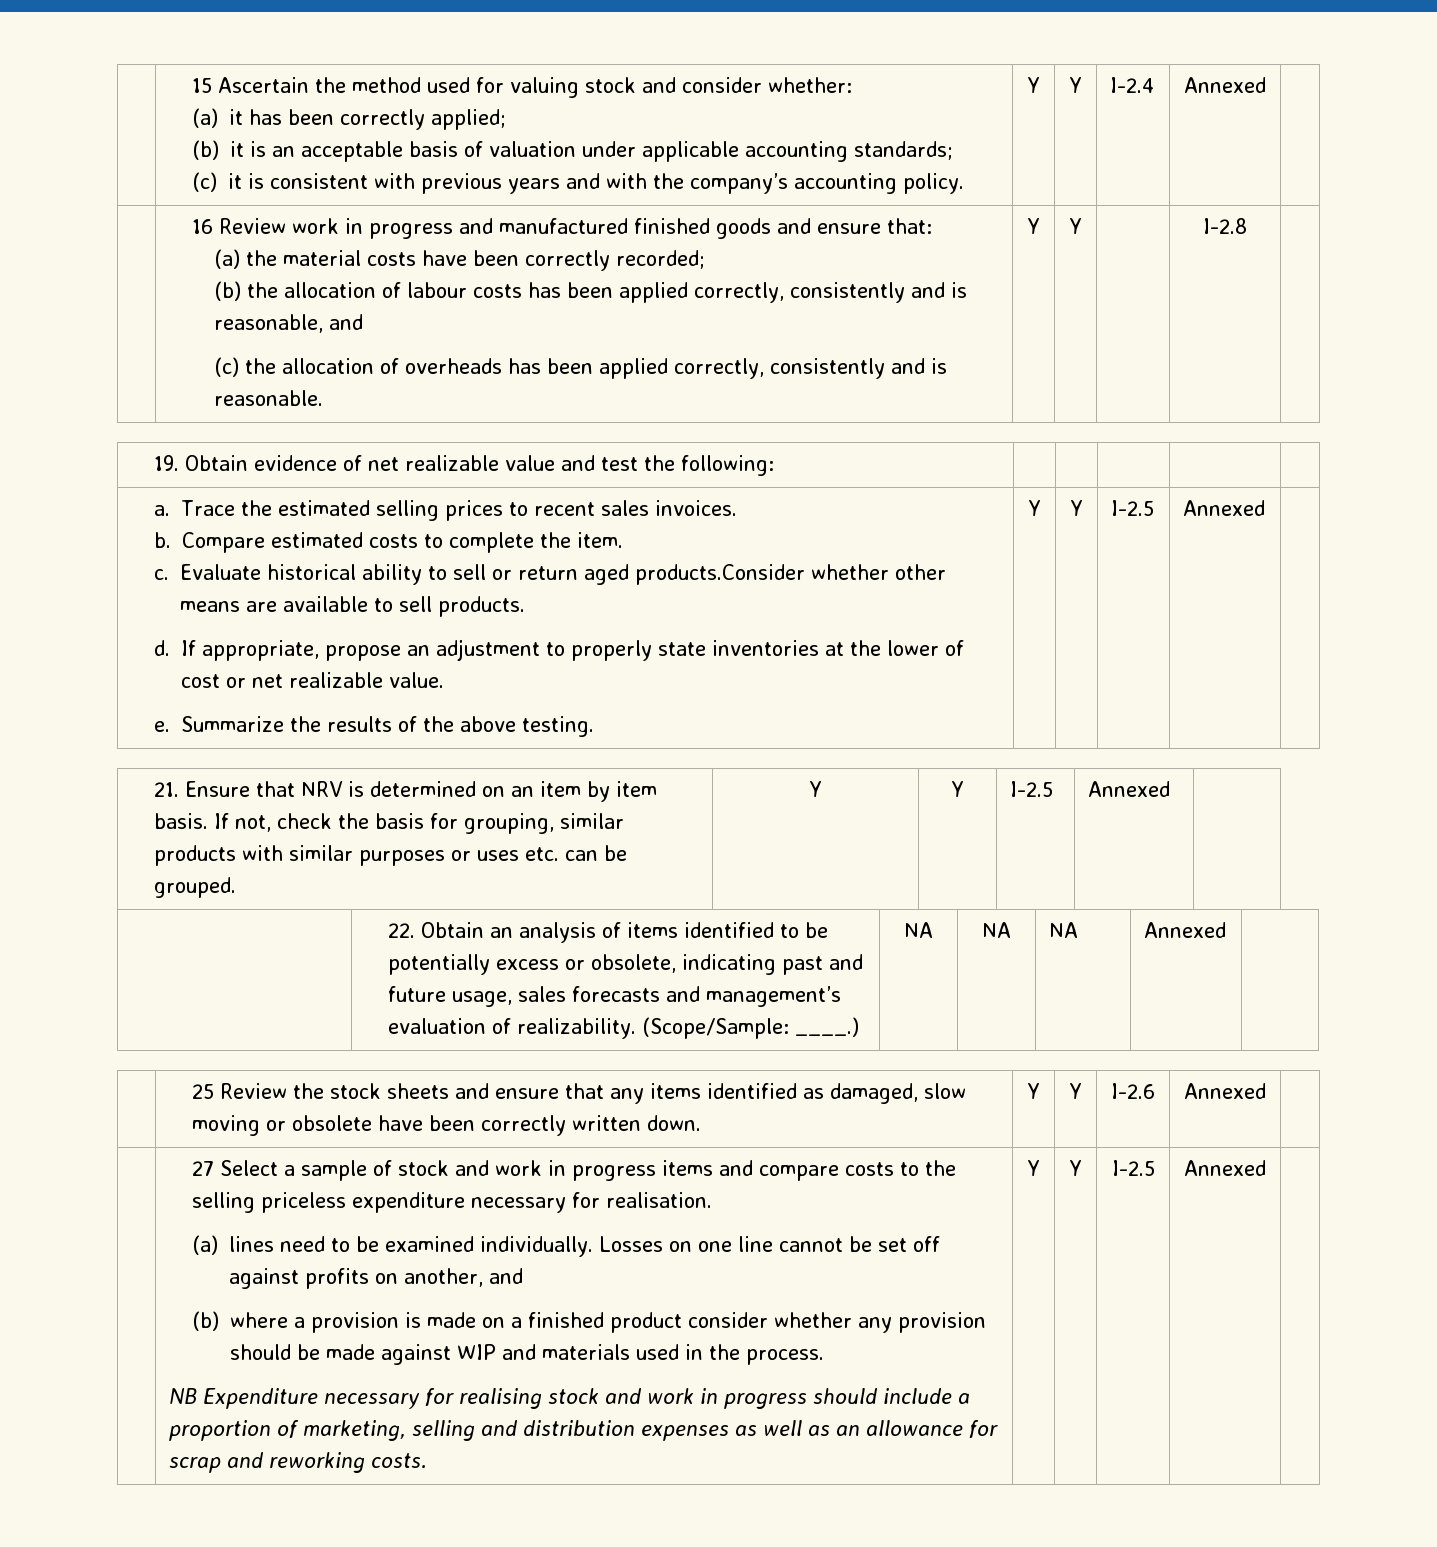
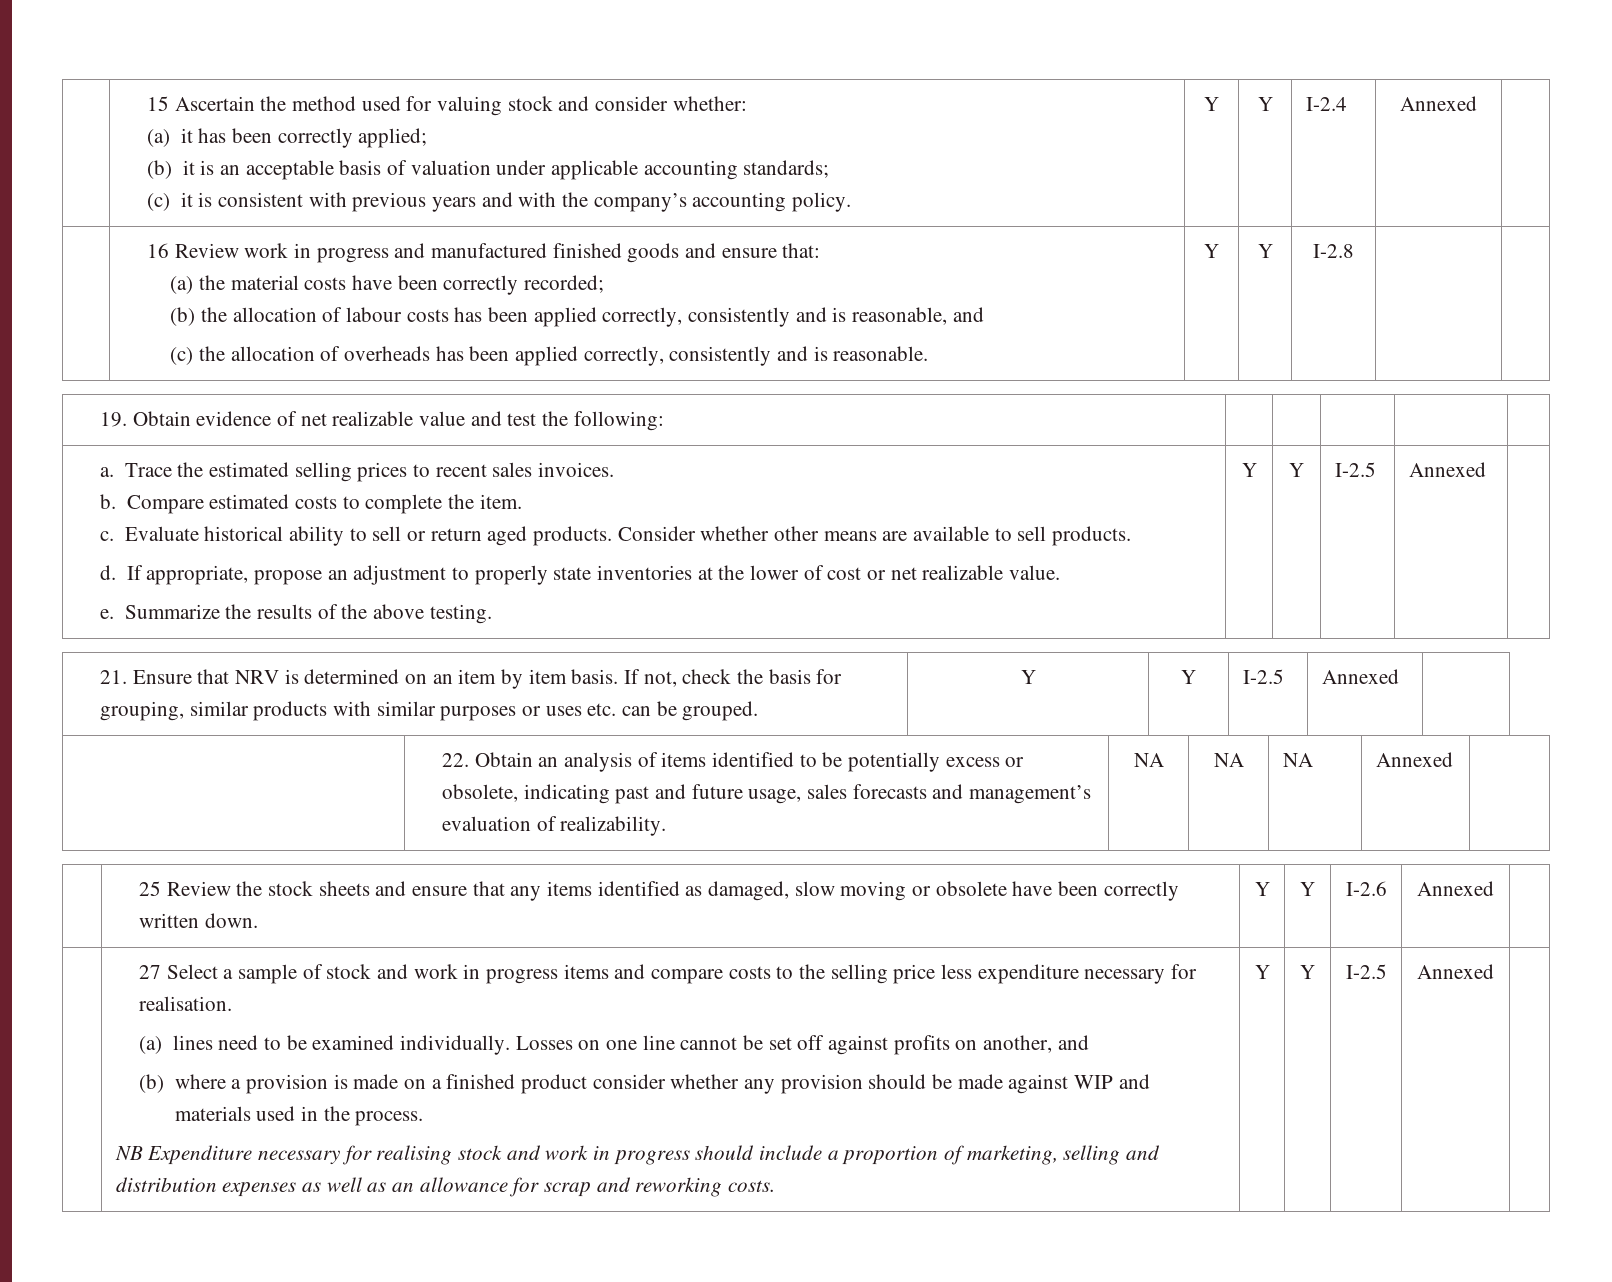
- Evaluate historical ability to sell or return aged products.Consider whether other means are available to sell products.
+ Evaluate historical ability to sell or return aged products. Consider whether other means are available to sell products.
- | 22. Obtain an analysis of items identified to be potentially excess or obsolete, indicating past and future usage, sales forecasts and management’s evaluation of realizability. (Scope/Sample: ____.) | NA | NA | NA | Annexed |
+ | 22. Obtain an analysis of items identified to be potentially excess or obsolete, indicating past and future usage, sales forecasts and management’s evaluation of realizability. | NA | NA | NA | Annexed |
- 27 Select a sample of stock and work in progress items and compare costs to the selling priceless expenditure necessary for realisation.
+ 27 Select a sample of stock and work in progress items and compare costs to the selling price less expenditure necessary for realisation.

